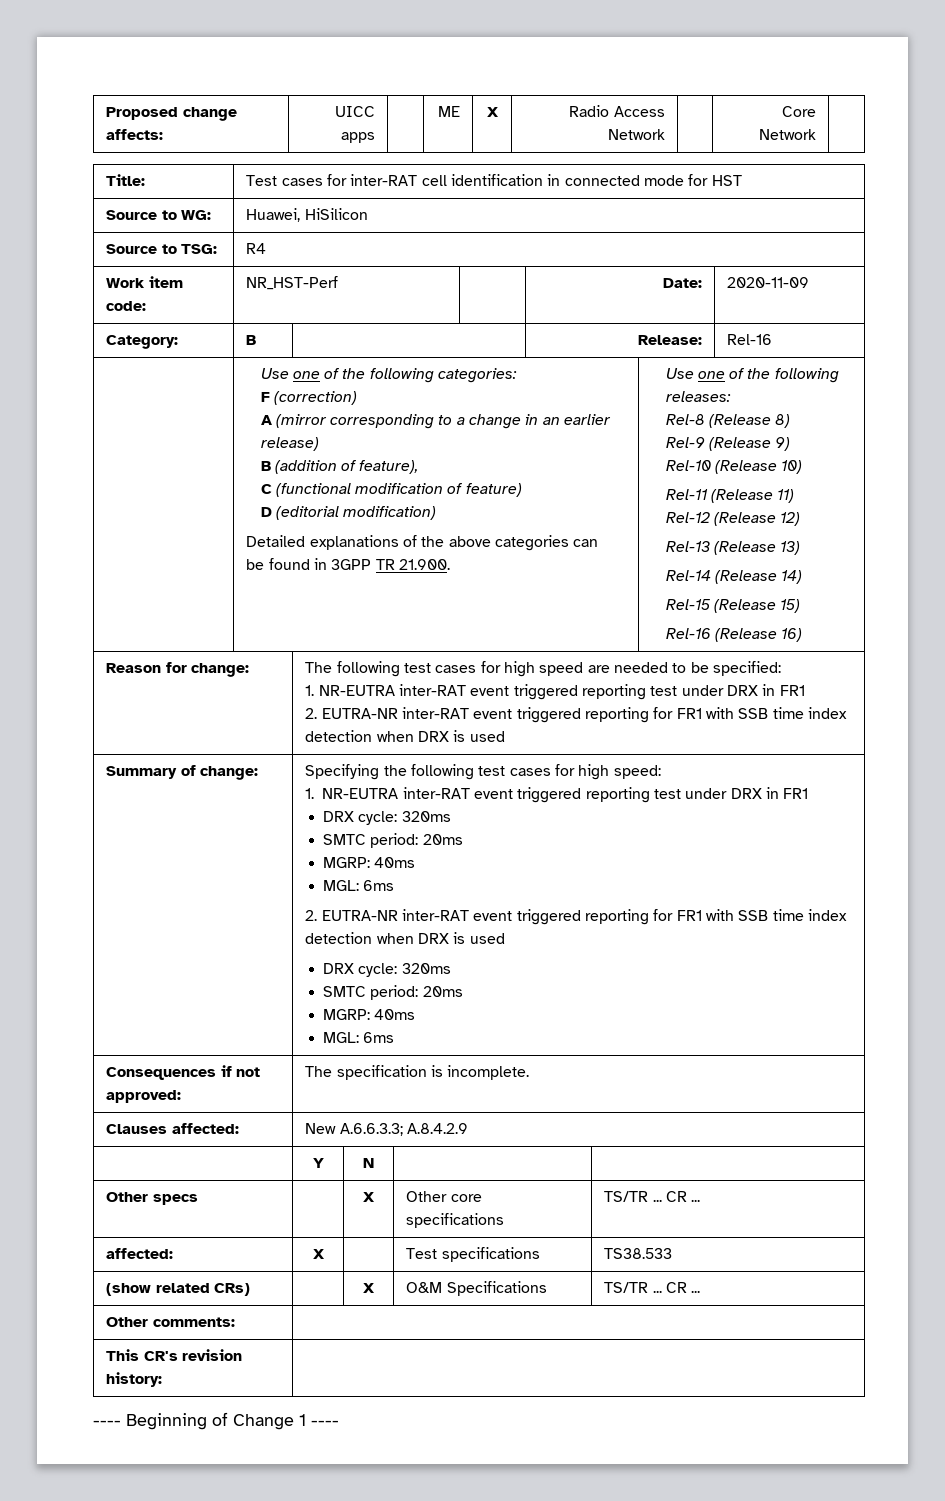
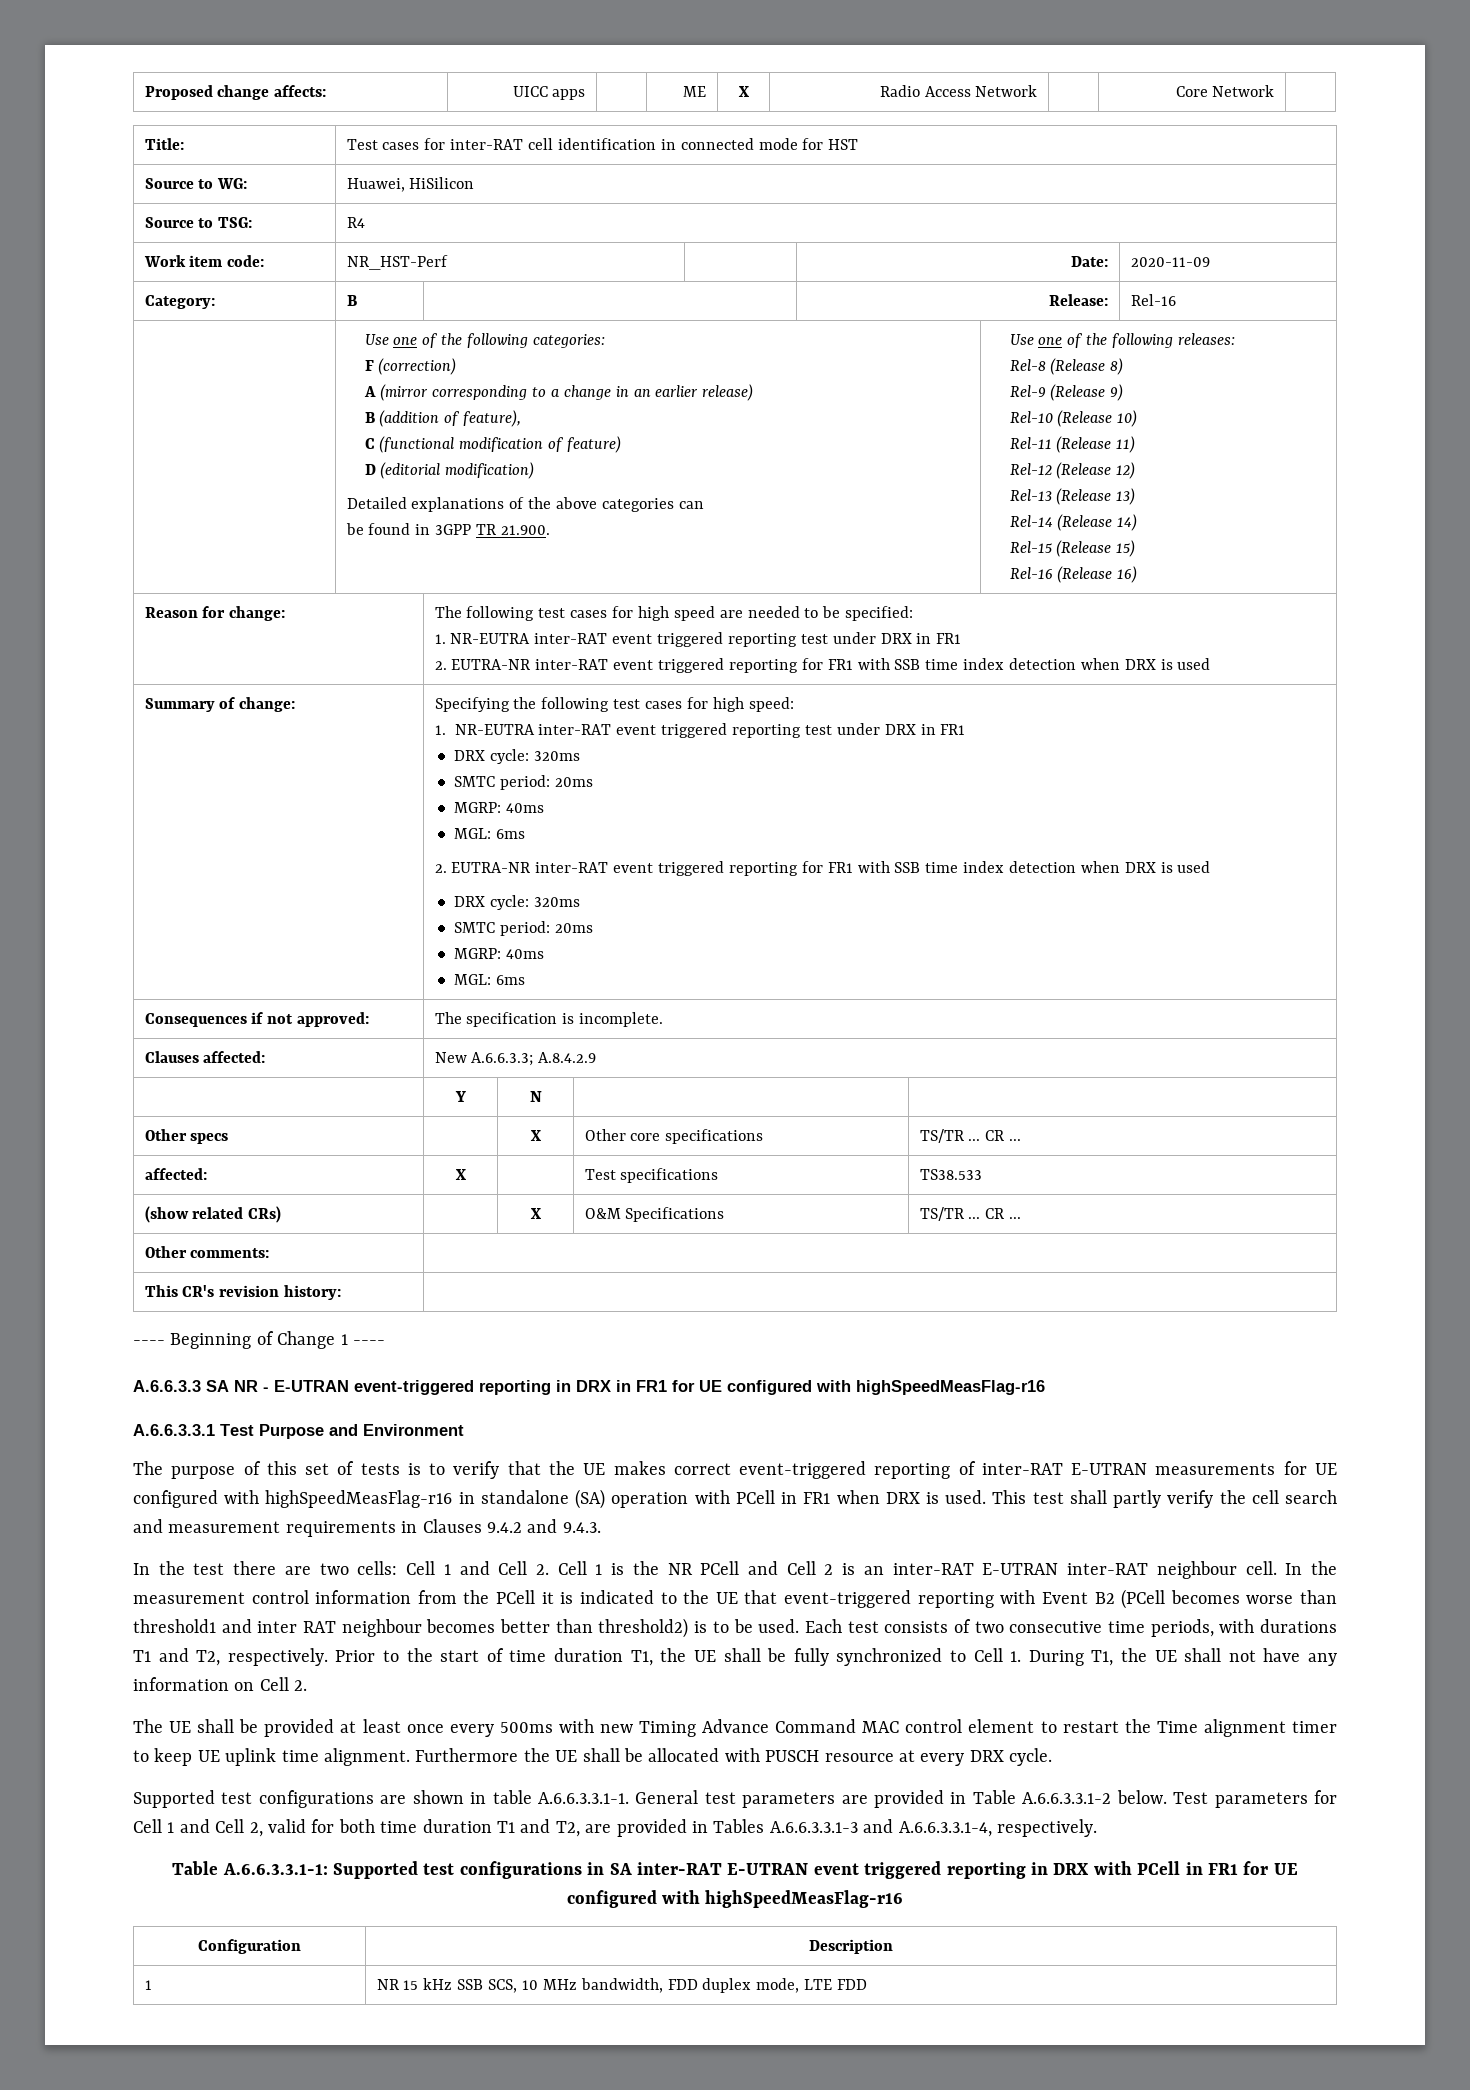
+ A.6.6.3.3 SA NR - E-UTRAN event-triggered reporting in DRX in FR1 for UE configured with highSpeedMeasFlag-r16
+ A.6.6.3.3.1 Test Purpose and Environment
+ The purpose of this set of tests is to verify that the UE makes correct event-triggered reporting of inter-RAT E-UTRAN measurements for UE configured with highSpeedMeasFlag-r16 in standalone (SA) operation with PCell in FR1 when DRX is used. This test shall partly verify the cell search and measurement requirements in Clauses 9.4.2 and 9.4.3.
+ In the test there are two cells: Cell 1 and Cell 2. Cell 1 is the NR PCell and Cell 2 is an inter-RAT E-UTRAN inter-RAT neighbour cell. In the measurement control information from the PCell it is indicated to the UE that event-triggered reporting with Event B2 (PCell becomes worse than threshold1 and inter RAT neighbour becomes better than threshold2) is to be used. Each test consists of two consecutive time periods, with durations T1 and T2, respectively. Prior to the start of time duration T1, the UE shall be fully synchronized to Cell 1. During T1, the UE shall not have any information on Cell 2.
+ The UE shall be provided at least once every 500ms with new Timing Advance Command MAC control element to restart the Time alignment timer to keep UE uplink time alignment. Furthermore the UE shall be allocated with PUSCH resource at every DRX cycle.
+ Supported test configurations are shown in table A.6.6.3.3.1-1. General test parameters are provided in Table A.6.6.3.3.1-2 below. Test parameters for Cell 1 and Cell 2, valid for both time duration T1 and T2, are provided in Tables A.6.6.3.3.1-3 and A.6.6.3.3.1-4, respectively.
+ Table A.6.6.3.3.1-1: Supported test configurations in SA inter-RAT E-UTRAN event triggered reporting in DRX with PCell in FR1 for UE configured with highSpeedMeasFlag-r16
+ Configuration | Description
+ 1 | NR 15 kHz SSB SCS, 10 MHz bandwidth, FDD duplex mode, LTE FDD

